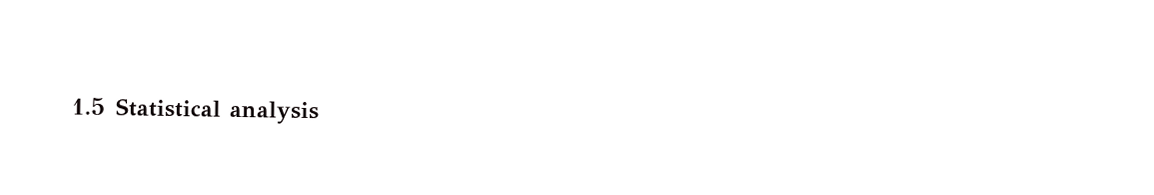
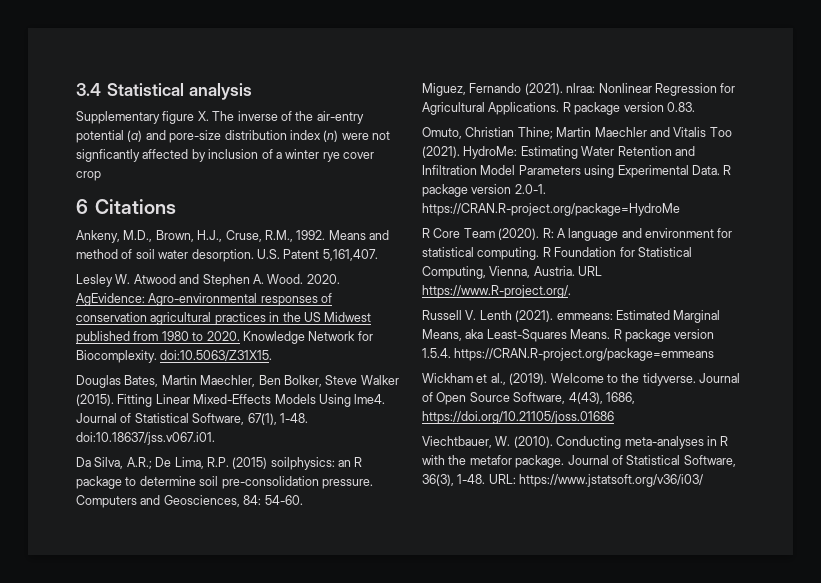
- 1.5 Statistical analysis
+ 3.4 Statistical analysis
+ Supplementary figure X. The inverse of the air-entry potential (a) and pore-size distribution index (n) were not signficantly affected by inclusion of a winter rye cover crop
+ 6 Citations
+ Ankeny, M.D., Brown, H.J., Cruse, R.M., 1992. Means and method of soil water desorption. U.S. Patent 5,161,407.
+ Lesley W. Atwood and Stephen A. Wood. 2020. AgEvidence: Agro-environmental responses of conservation agricultural practices in the US Midwest published from 1980 to 2020. Knowledge Network for Biocomplexity. doi:10.5063/Z31X15.
+ Douglas Bates, Martin Maechler, Ben Bolker, Steve Walker (2015). Fitting Linear Mixed-Effects Models Using lme4. Journal of Statistical Software, 67(1), 1-48. doi:10.18637/jss.v067.i01.
+ Da Silva, A.R.; De Lima, R.P. (2015) soilphysics: an R package to determine soil pre-consolidation pressure. Computers and Geosciences, 84: 54-60.
+ Miguez, Fernando (2021). nlraa: Nonlinear Regression for Agricultural Applications. R package version 0.83.
+ Omuto, Christian Thine; Martin Maechler and Vitalis Too (2021). HydroMe: Estimating Water Retention and Infiltration Model Parameters using Experimental Data. R package version 2.0-1. https://CRAN.R-project.org/package=HydroMe
+ R Core Team (2020). R: A language and environment for statistical computing. R Foundation for Statistical Computing, Vienna, Austria. URL https://www.R-project.org/.
+ Russell V. Lenth (2021). emmeans: Estimated Marginal Means, aka Least-Squares Means. R package version 1.5.4. https://CRAN.R-project.org/package=emmeans
+ Wickham et al., (2019). Welcome to the tidyverse. Journal of Open Source Software, 4(43), 1686, https://doi.org/10.21105/joss.01686
+ Viechtbauer, W. (2010). Conducting meta-analyses in R with the metafor package. Journal of Statistical Software, 36(3), 1-48. URL: https://www.jstatsoft.org/v36/i03/

